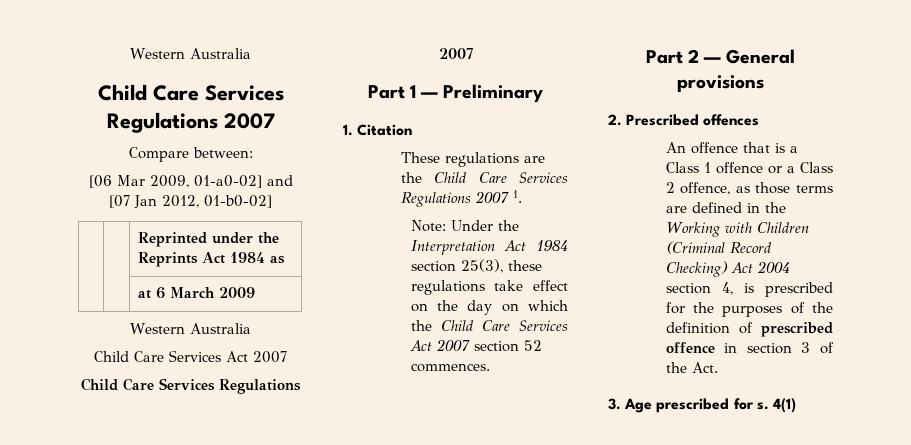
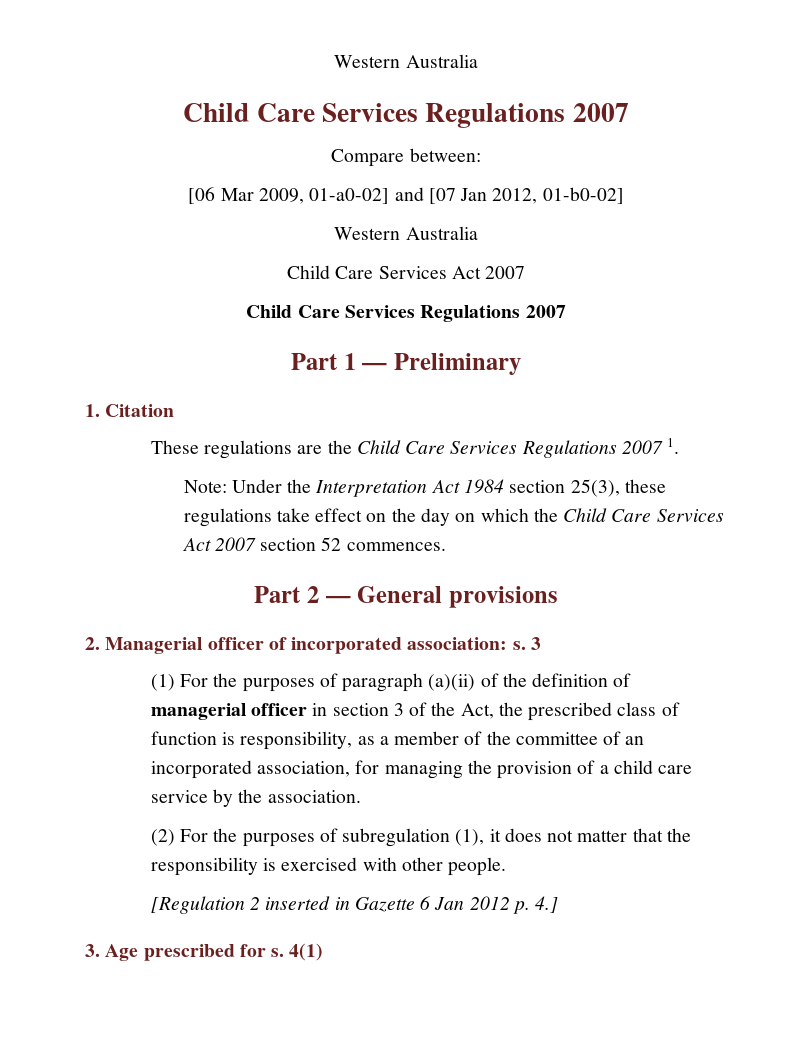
- | | Reprinted under the Reprints Act 1984 as
- | | at 6 March 2009
- 2. Prescribed offences
- An offence that is a Class 1 offence or a Class 2 offence, as those terms are defined in the Working with Children (Criminal Record Checking) Act 2004 section 4, is prescribed for the purposes of the definition of prescribed offence in section 3 of the Act.
+ 2. Managerial officer of incorporated association: s. 3
+ (1) For the purposes of paragraph (a)(ii) of the definition of managerial officer in section 3 of the Act, the prescribed class of function is responsibility, as a member of the committee of an incorporated association, for managing the provision of a child care service by the association.
+ (2) For the purposes of subregulation (1), it does not matter that the responsibility is exercised with other people.
+ [Regulation 2 inserted in Gazette 6 Jan 2012 p. 4.]

